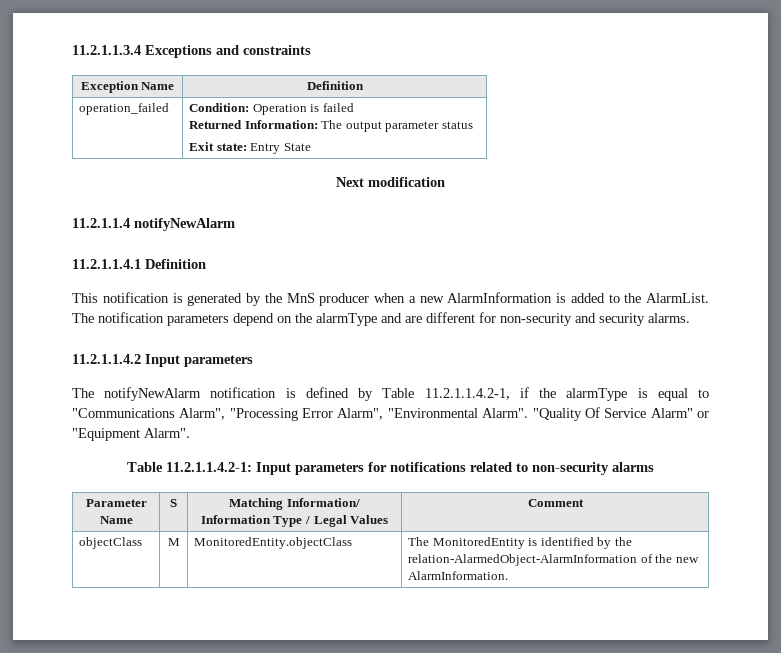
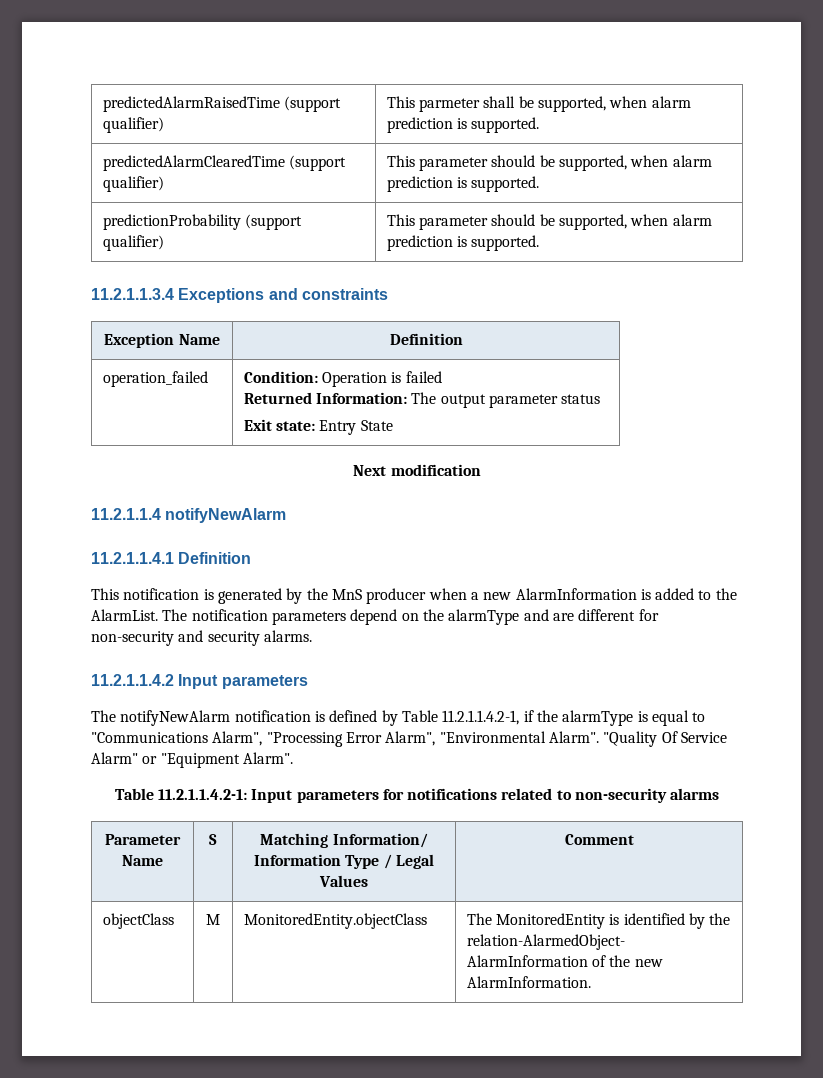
+ predictedAlarmRaisedTime (support qualifier) | This parmeter shall be supported, when alarm prediction is supported.
+ predictedAlarmClearedTime (support qualifier) | This parameter should be supported, when alarm prediction is supported.
+ predictionProbability (support qualifier) | This parameter should be supported, when alarm prediction is supported.

